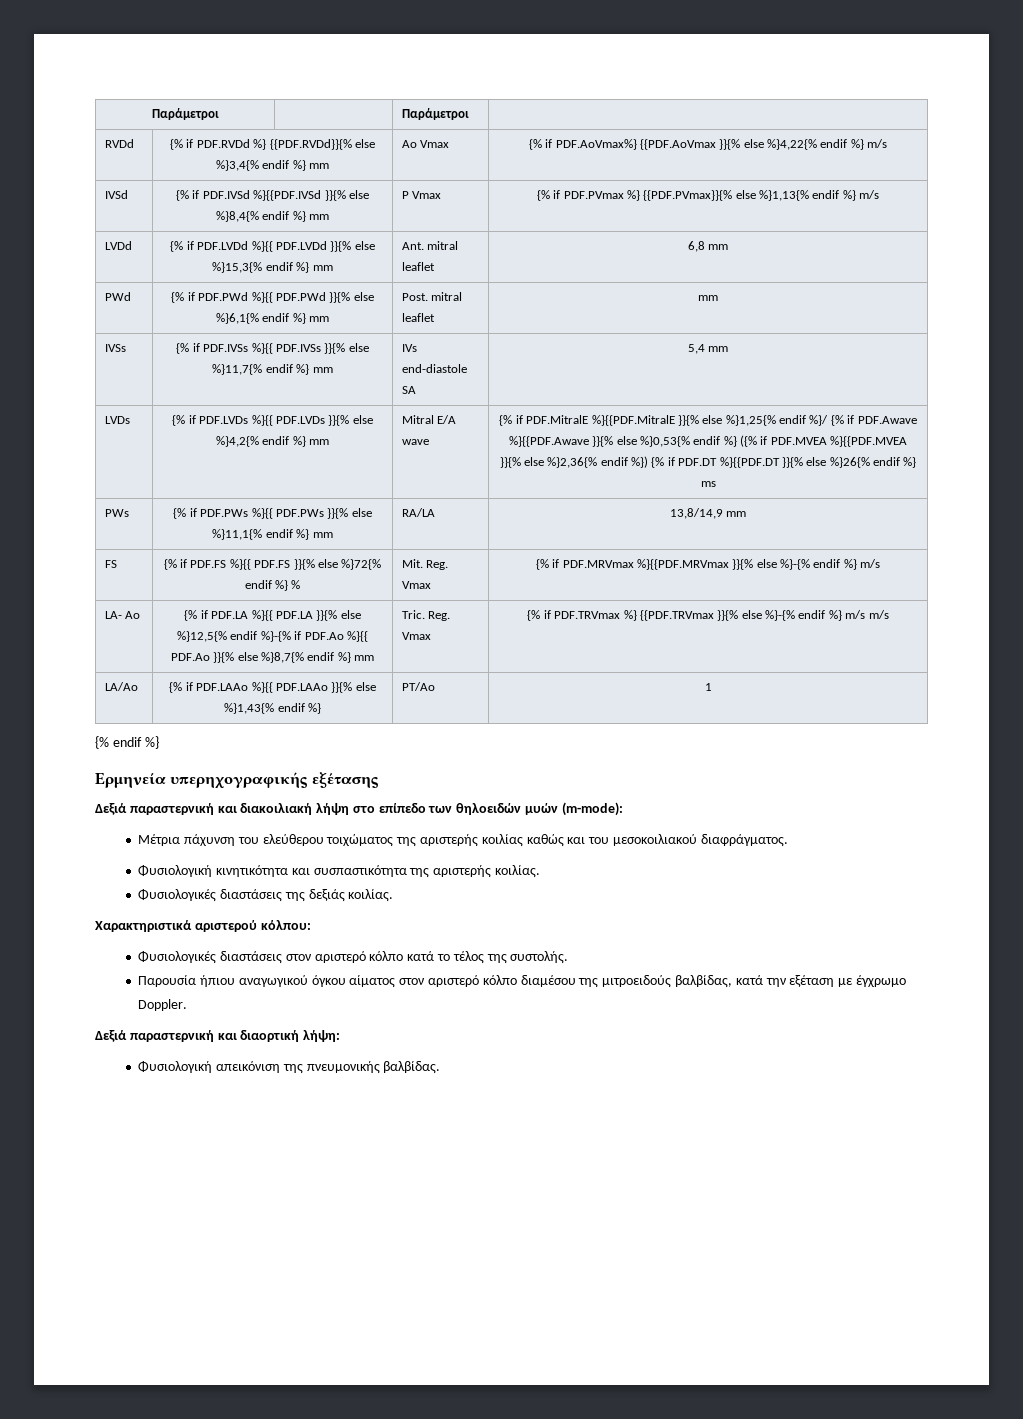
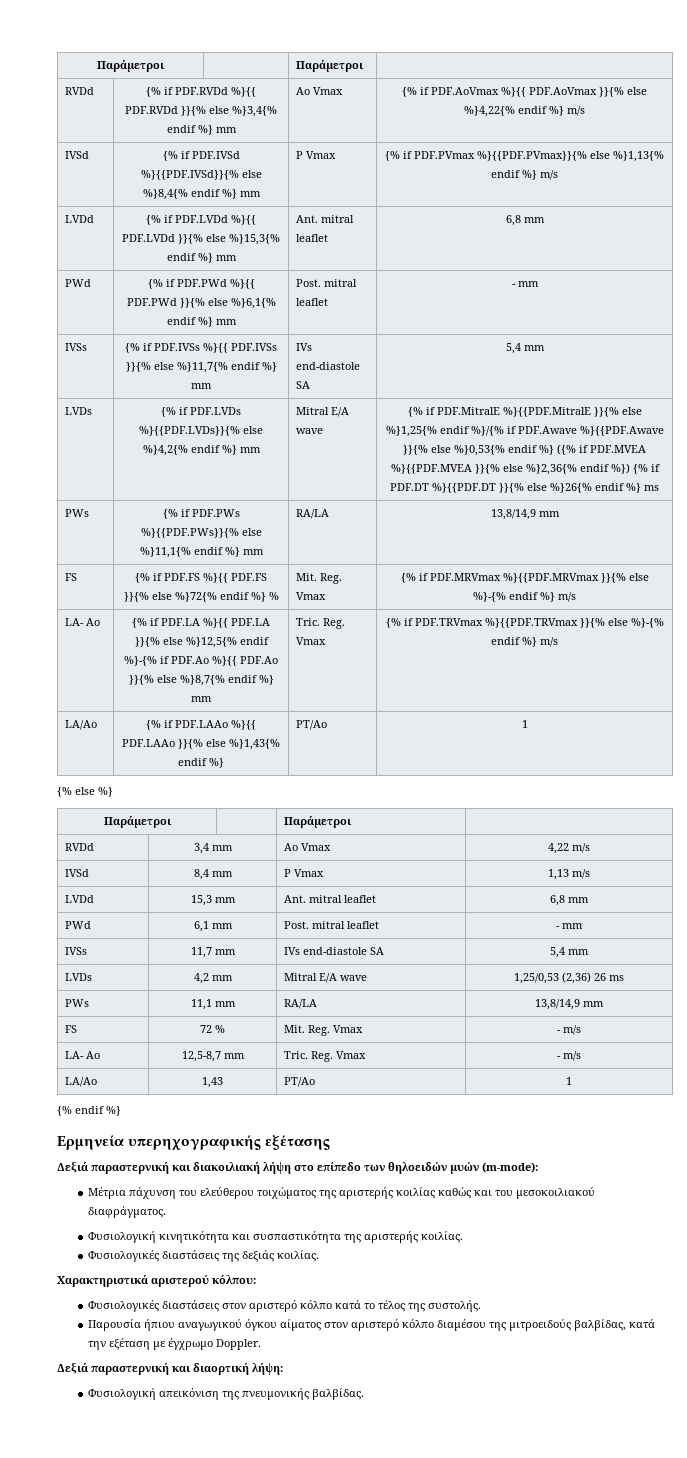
- RVDd | {% if PDF.RVDd %} {{PDF.RVDd}}{% else %}3,4{% endif %} mm | Ao Vmax | {% if PDF.AoVmax%} {{PDF.AoVmax }}{% else %}4,22{% endif %} m/s
+ RVDd | {% if PDF.RVDd %}{{ PDF.RVDd }}{% else %}3,4{% endif %} mm | Ao Vmax | {% if PDF.AoVmax %}{{ PDF.AoVmax }}{% else %}4,22{% endif %} m/s
- IVSd | {% if PDF.IVSd %}{{PDF.IVSd }}{% else %}8,4{% endif %} mm | P Vmax | {% if PDF.PVmax %} {{PDF.PVmax}}{% else %}1,13{% endif %} m/s
+ IVSd | {% if PDF.IVSd %}{{PDF.IVSd}}{% else %}8,4{% endif %} mm | P Vmax | {% if PDF.PVmax %}{{PDF.PVmax}}{% else %}1,13{% endif %} m/s
- PWd | {% if PDF.PWd %}{{ PDF.PWd }}{% else %}6,1{% endif %} mm | Post. mitral leaflet | mm
+ PWd | {% if PDF.PWd %}{{ PDF.PWd }}{% else %}6,1{% endif %} mm | Post. mitral leaflet | - mm
- {% if PDF.LVDs %}{{ PDF.LVDs }}{% else %}4,2{% endif %} mm
+ {% if PDF.LVDs %}{{PDF.LVDs}}{% else %}4,2{% endif %} mm
- {% if PDF.MitralE %}{{PDF.MitralE }}{% else %}1,25{% endif %}/ {% if PDF.Awave %}{{PDF.Awave }}{% else %}0,53{% endif %} ({% if PDF.MVEA %}{{PDF.MVEA }}{% else %}2,36{% endif %}) {% if PDF.DT %}{{PDF.DT }}{% else %}26{% endif %} ms
+ {% if PDF.MitralE %}{{PDF.MitralE }}{% else %}1,25{% endif %}/{% if PDF.Awave %}{{PDF.Awave }}{% else %}0,53{% endif %} ({% if PDF.MVEA %}{{PDF.MVEA }}{% else %}2,36{% endif %}) {% if PDF.DT %}{{PDF.DT }}{% else %}26{% endif %} ms
- PWs | {% if PDF.PWs %}{{ PDF.PWs }}{% else %}11,1{% endif %} mm | RA/LA | 13,8/14,9 mm
+ PWs | {% if PDF.PWs %}{{PDF.PWs}}{% else %}11,1{% endif %} mm | RA/LA | 13,8/14,9 mm
- LA- Ao | {% if PDF.LA %}{{ PDF.LA }}{% else %}12,5{% endif %}-{% if PDF.Ao %}{{ PDF.Ao }}{% else %}8,7{% endif %} mm | Tric. Reg. Vmax | {% if PDF.TRVmax %} {{PDF.TRVmax }}{% else %}-{% endif %} m/s m/s
+ LA- Ao | {% if PDF.LA %}{{ PDF.LA }}{% else %}12,5{% endif %}-{% if PDF.Ao %}{{ PDF.Ao }}{% else %}8,7{% endif %} mm | Tric. Reg. Vmax | {% if PDF.TRVmax %}{{PDF.TRVmax }}{% else %}-{% endif %} m/s
+ {% else %}
+ Παράμετροι | | Παράμετροι |
+ RVDd | 3,4 mm | Ao Vmax | 4,22 m/s
+ IVSd | 8,4 mm | P Vmax | 1,13 m/s
+ LVDd | 15,3 mm | Ant. mitral leaflet | 6,8 mm
+ PWd | 6,1 mm | Post. mitral leaflet | - mm
+ IVSs | 11,7 mm | IVs end-diastole SA | 5,4 mm
+ LVDs | 4,2 mm | Mitral E/A wave | 1,25/0,53 (2,36) 26 ms
+ PWs | 11,1 mm | RA/LA | 13,8/14,9 mm
+ FS | 72 % | Mit. Reg. Vmax | - m/s
+ LA- Ao | 12,5-8,7 mm | Tric. Reg. Vmax | - m/s
+ LA/Ao | 1,43 | PT/Ao | 1

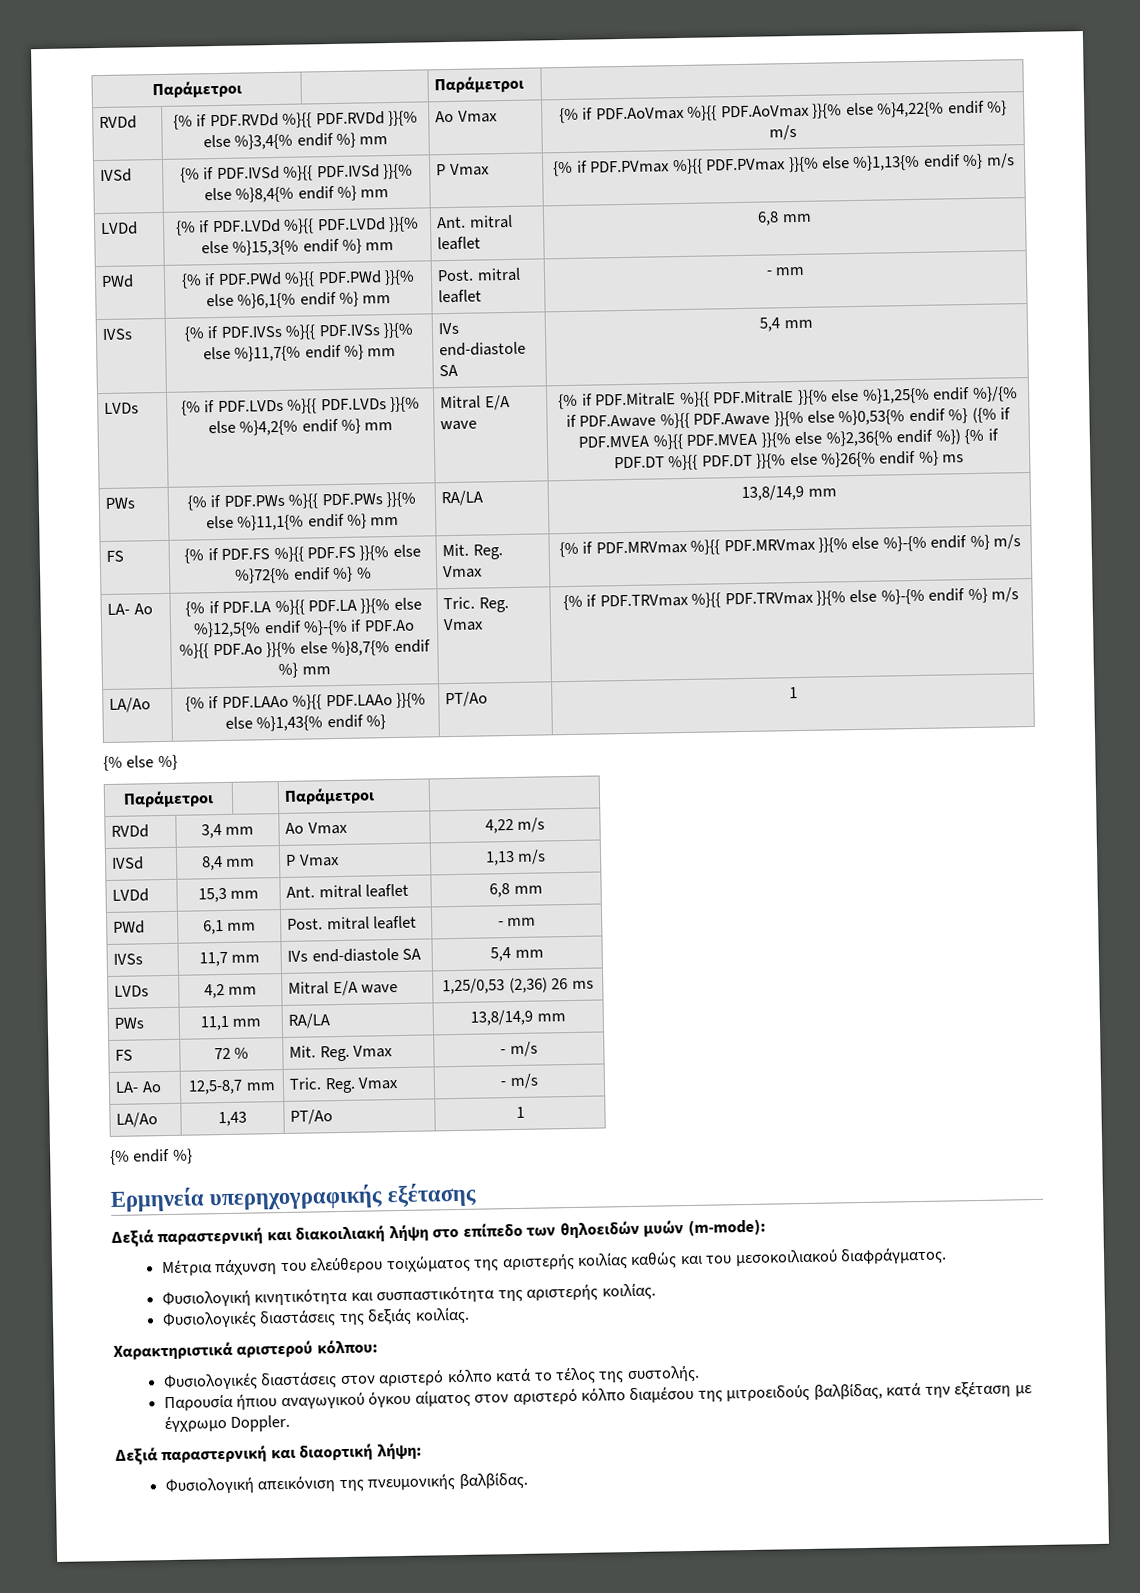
- IVSd | {% if PDF.IVSd %}{{PDF.IVSd}}{% else %}8,4{% endif %} mm | P Vmax | {% if PDF.PVmax %}{{PDF.PVmax}}{% else %}1,13{% endif %} m/s
+ IVSd | {% if PDF.IVSd %}{{ PDF.IVSd }}{% else %}8,4{% endif %} mm | P Vmax | {% if PDF.PVmax %}{{ PDF.PVmax }}{% else %}1,13{% endif %} m/s
- {% if PDF.LVDs %}{{PDF.LVDs}}{% else %}4,2{% endif %} mm
+ {% if PDF.LVDs %}{{ PDF.LVDs }}{% else %}4,2{% endif %} mm
- {% if PDF.MitralE %}{{PDF.MitralE }}{% else %}1,25{% endif %}/{% if PDF.Awave %}{{PDF.Awave }}{% else %}0,53{% endif %} ({% if PDF.MVEA %}{{PDF.MVEA }}{% else %}2,36{% endif %}) {% if PDF.DT %}{{PDF.DT }}{% else %}26{% endif %} ms
+ {% if PDF.MitralE %}{{ PDF.MitralE }}{% else %}1,25{% endif %}/{% if PDF.Awave %}{{ PDF.Awave }}{% else %}0,53{% endif %} ({% if PDF.MVEA %}{{ PDF.MVEA }}{% else %}2,36{% endif %}) {% if PDF.DT %}{{ PDF.DT }}{% else %}26{% endif %} ms
- PWs | {% if PDF.PWs %}{{PDF.PWs}}{% else %}11,1{% endif %} mm | RA/LA | 13,8/14,9 mm
+ PWs | {% if PDF.PWs %}{{ PDF.PWs }}{% else %}11,1{% endif %} mm | RA/LA | 13,8/14,9 mm
- FS | {% if PDF.FS %}{{ PDF.FS }}{% else %}72{% endif %} % | Mit. Reg. Vmax | {% if PDF.MRVmax %}{{PDF.MRVmax }}{% else %}-{% endif %} m/s
+ FS | {% if PDF.FS %}{{ PDF.FS }}{% else %}72{% endif %} % | Mit. Reg. Vmax | {% if PDF.MRVmax %}{{ PDF.MRVmax }}{% else %}-{% endif %} m/s
- LA- Ao | {% if PDF.LA %}{{ PDF.LA }}{% else %}12,5{% endif %}-{% if PDF.Ao %}{{ PDF.Ao }}{% else %}8,7{% endif %} mm | Tric. Reg. Vmax | {% if PDF.TRVmax %}{{PDF.TRVmax }}{% else %}-{% endif %} m/s
+ LA- Ao | {% if PDF.LA %}{{ PDF.LA }}{% else %}12,5{% endif %}-{% if PDF.Ao %}{{ PDF.Ao }}{% else %}8,7{% endif %} mm | Tric. Reg. Vmax | {% if PDF.TRVmax %}{{ PDF.TRVmax }}{% else %}-{% endif %} m/s

